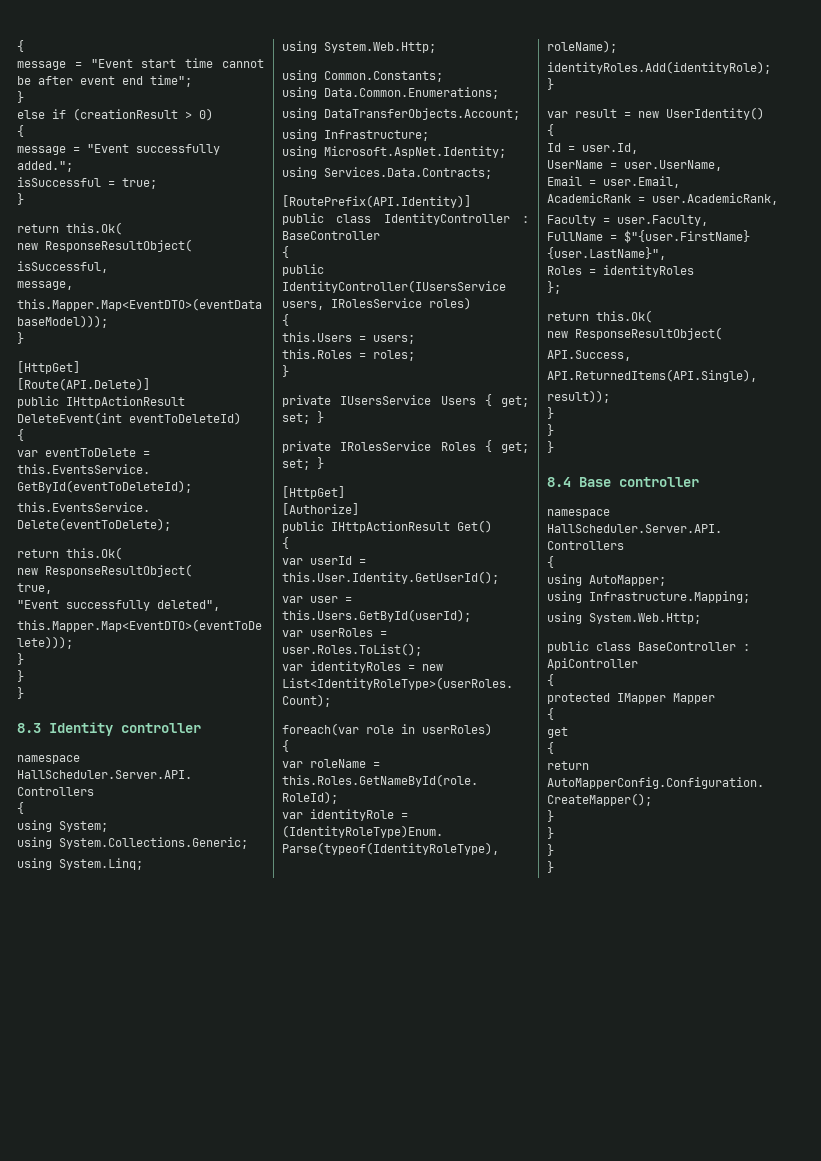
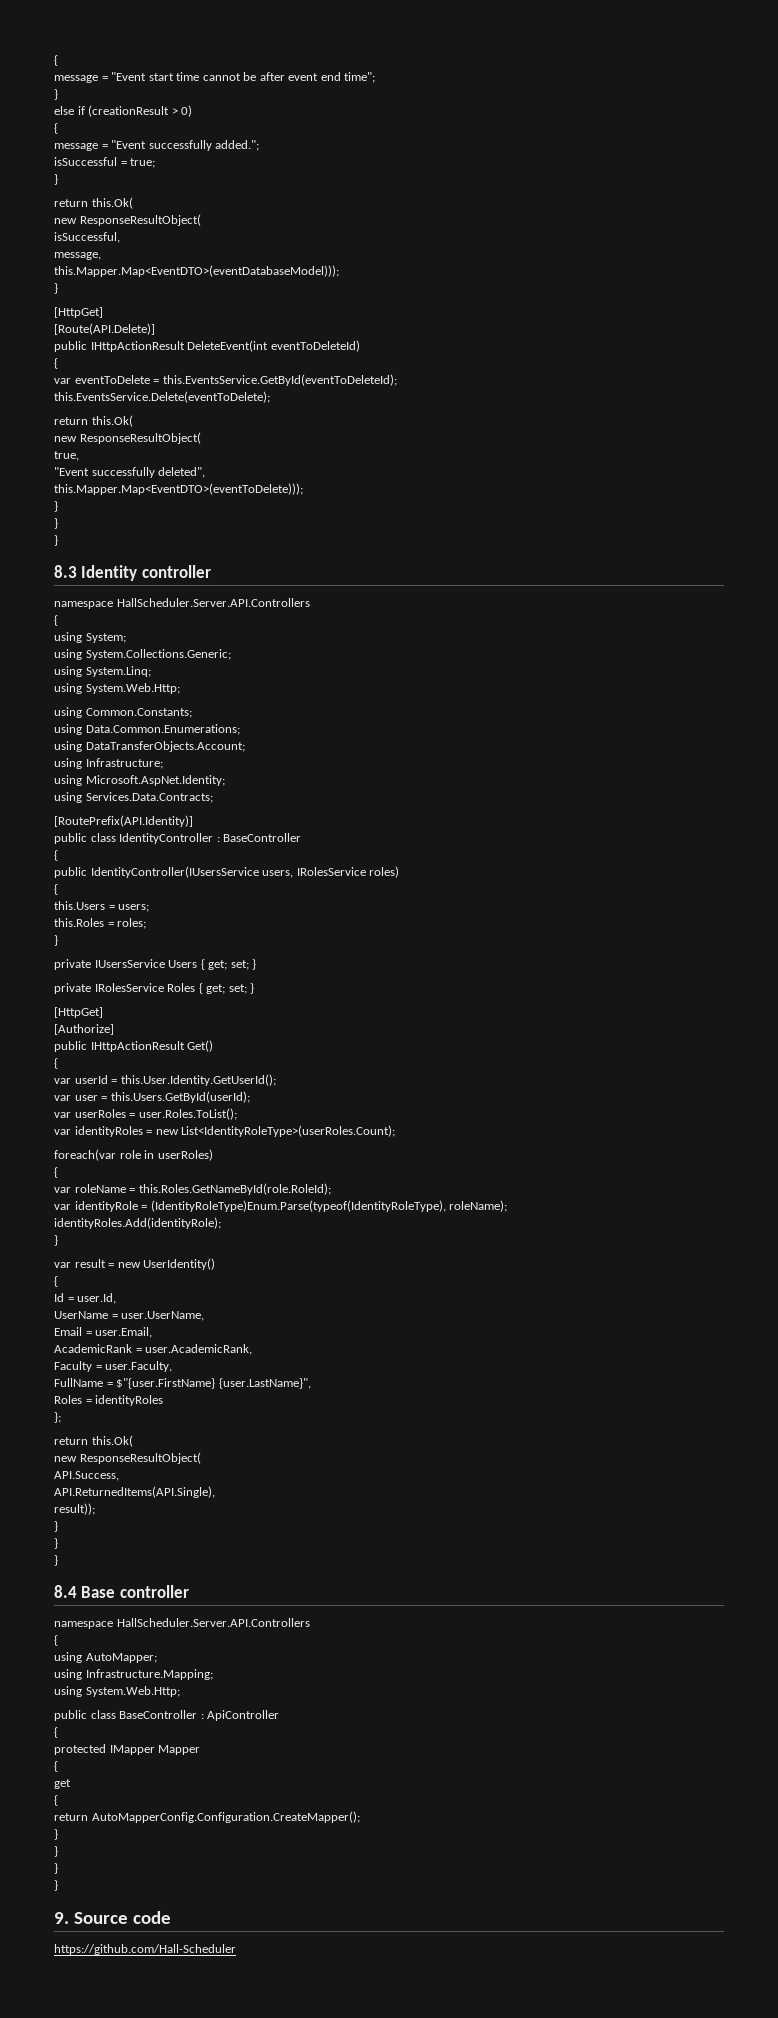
+ 9. Source code
+ https://github.com/Hall-Scheduler

